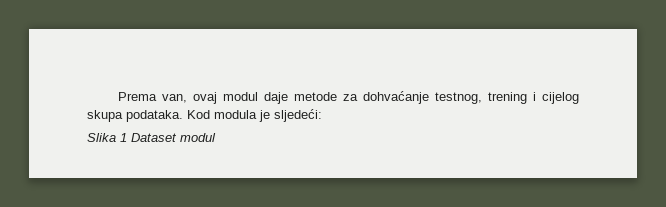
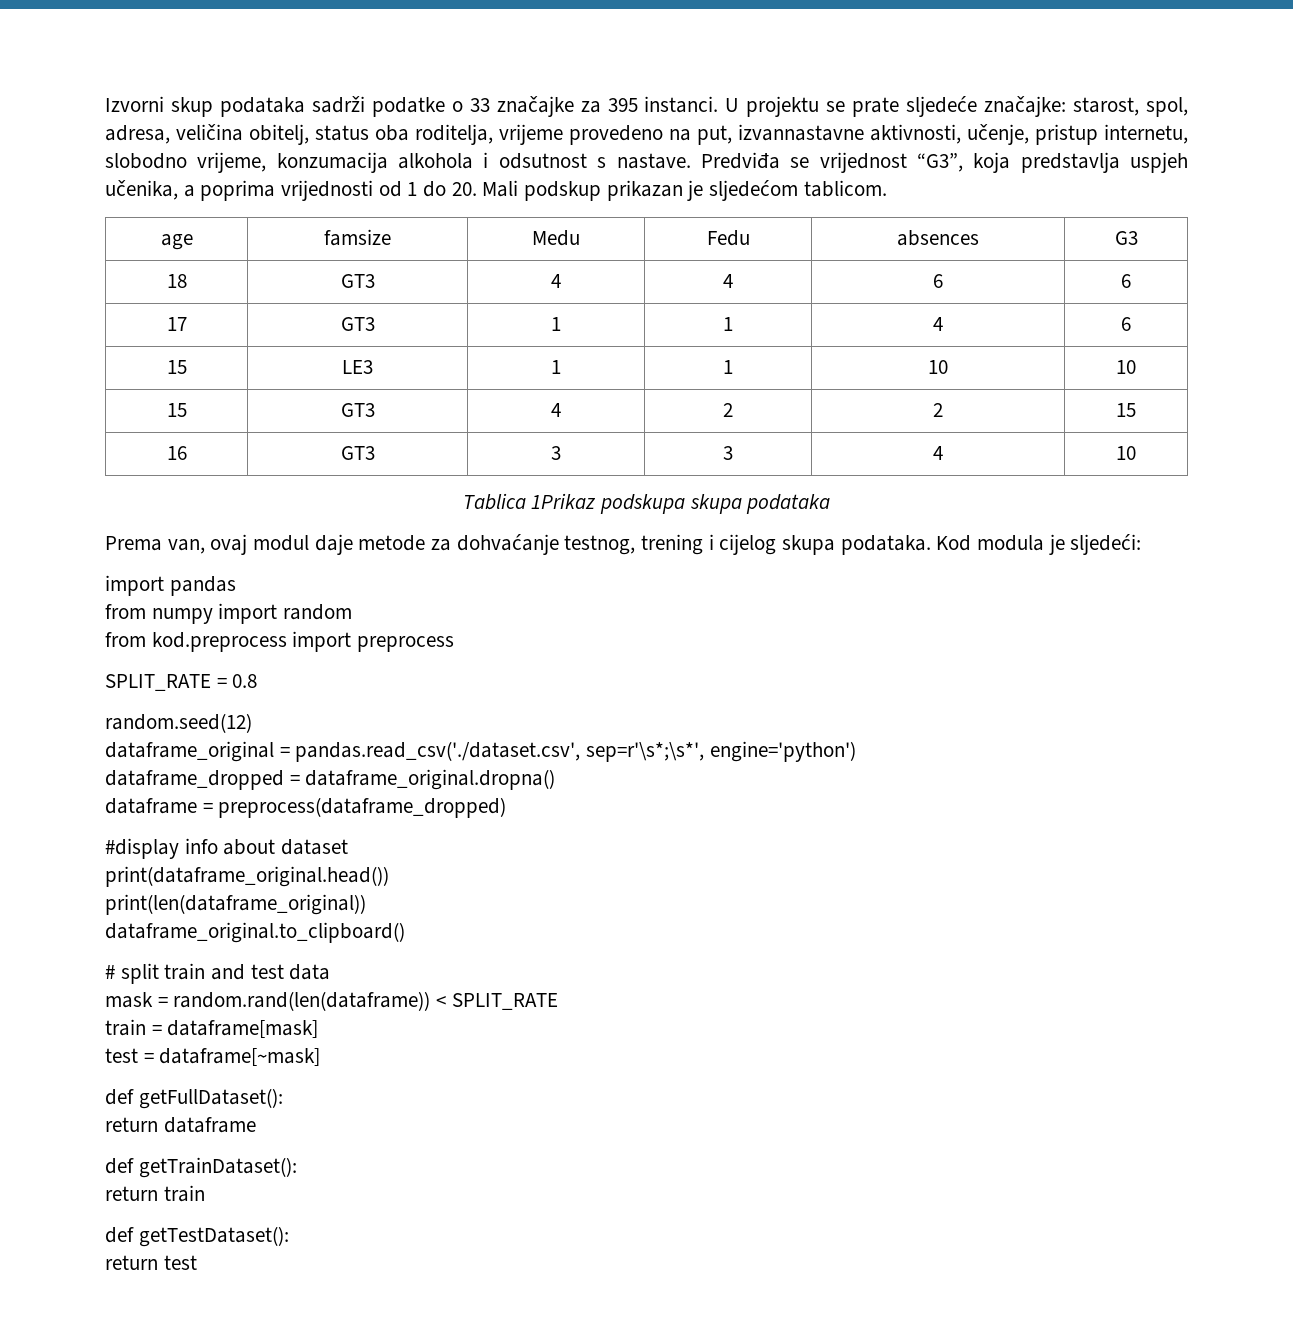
+ Izvorni skup podataka sadrži podatke o 33 značajke za 395 instanci. U projektu se prate sljedeće značajke: starost, spol, adresa, veličina obitelj, status oba roditelja, vrijeme provedeno na put, izvannastavne aktivnosti, učenje, pristup internetu, slobodno vrijeme, konzumacija alkohola i odsutnost s nastave. Predviđa se vrijednost “G3”, koja predstavlja uspjeh učenika, a poprima vrijednosti od 1 do 20. Mali podskup prikazan je sljedećom tablicom.
+ age | famsize | Medu | Fedu | absences | G3
+ 18 | GT3 | 4 | 4 | 6 | 6
+ 17 | GT3 | 1 | 1 | 4 | 6
+ 15 | LE3 | 1 | 1 | 10 | 10
+ 15 | GT3 | 4 | 2 | 2 | 15
+ 16 | GT3 | 3 | 3 | 4 | 10
+ Tablica 1Prikaz podskupa skupa podataka
- Slika 1 Dataset modul
+ import pandas
+ from numpy import random
+ from kod.preprocess import preprocess
+ SPLIT_RATE = 0.8
+ random.seed(12)
+ dataframe_original = pandas.read_csv('./dataset.csv', sep=r'\s*;\s*', engine='python')
+ dataframe_dropped = dataframe_original.dropna()
+ dataframe = preprocess(dataframe_dropped)
+ #display info about dataset
+ print(dataframe_original.head())
+ print(len(dataframe_original))
+ dataframe_original.to_clipboard()
+ # split train and test data
+ mask = random.rand(len(dataframe)) < SPLIT_RATE
+ train = dataframe[mask]
+ test = dataframe[~mask]
+ def getFullDataset():
+ return dataframe
+ def getTrainDataset():
+ return train
+ def getTestDataset():
+ return test

